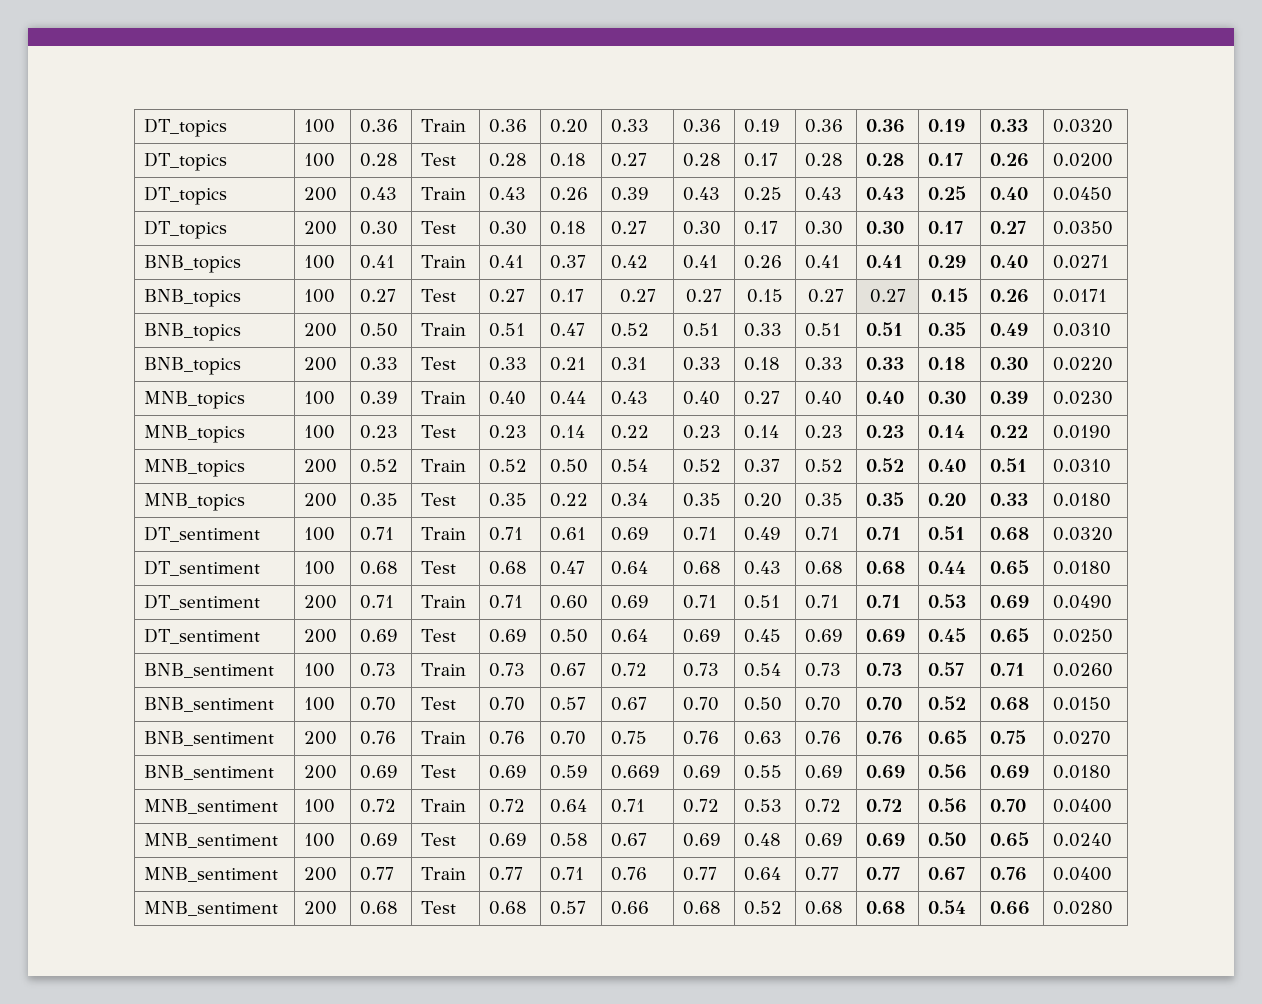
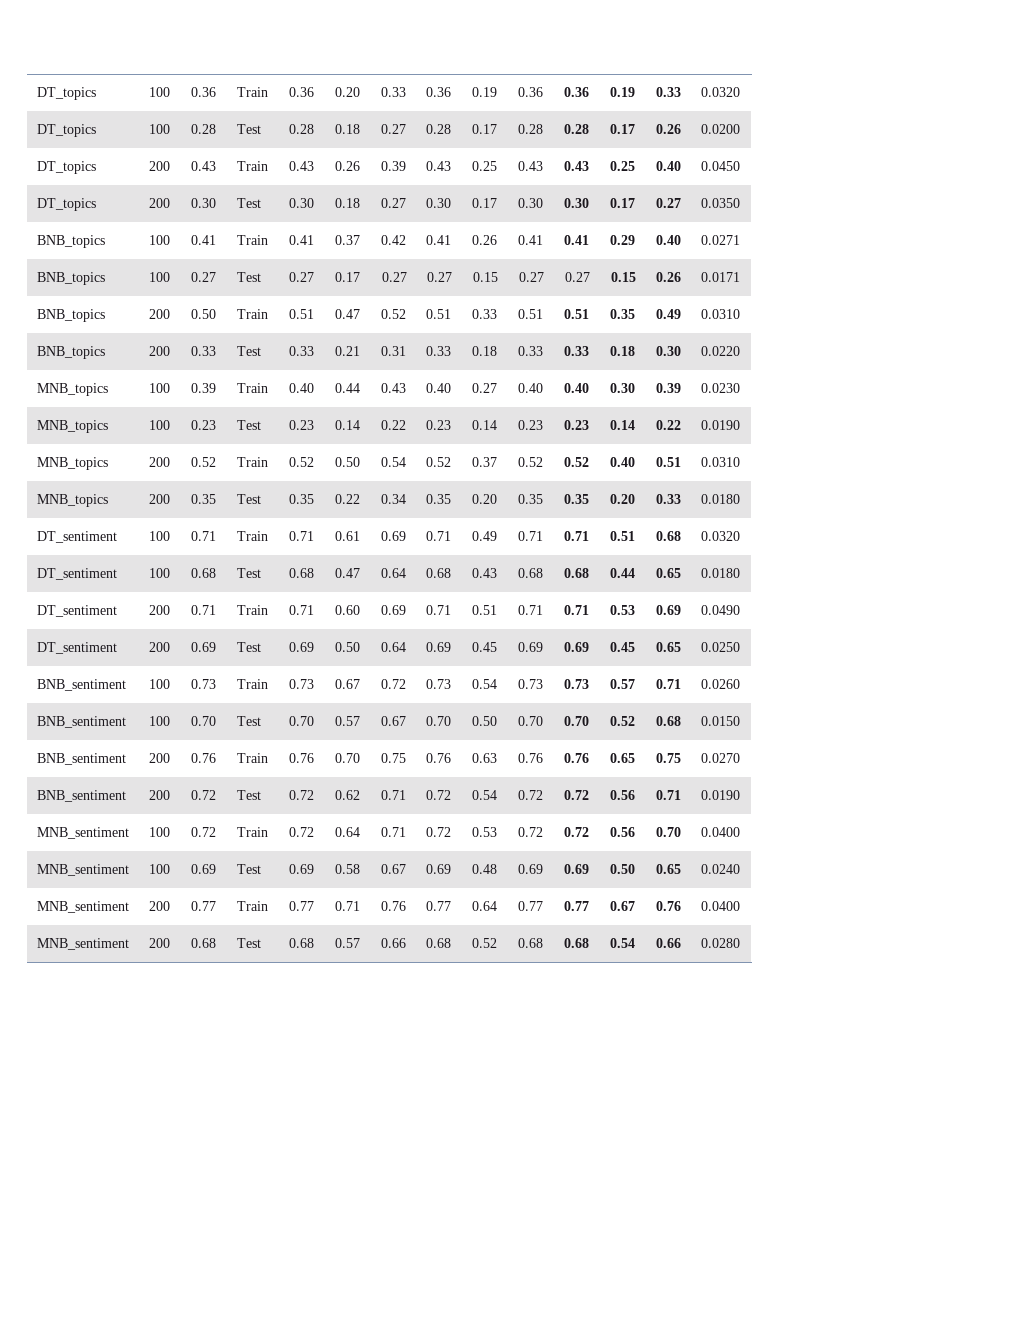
- BNB_sentiment | 200 | 0.69 | Test | 0.69 | 0.59 | 0.669 | 0.69 | 0.55 | 0.69 | 0.69 | 0.56 | 0.69 | 0.0180
+ BNB_sentiment | 200 | 0.72 | Test | 0.72 | 0.62 | 0.71 | 0.72 | 0.54 | 0.72 | 0.72 | 0.56 | 0.71 | 0.0190

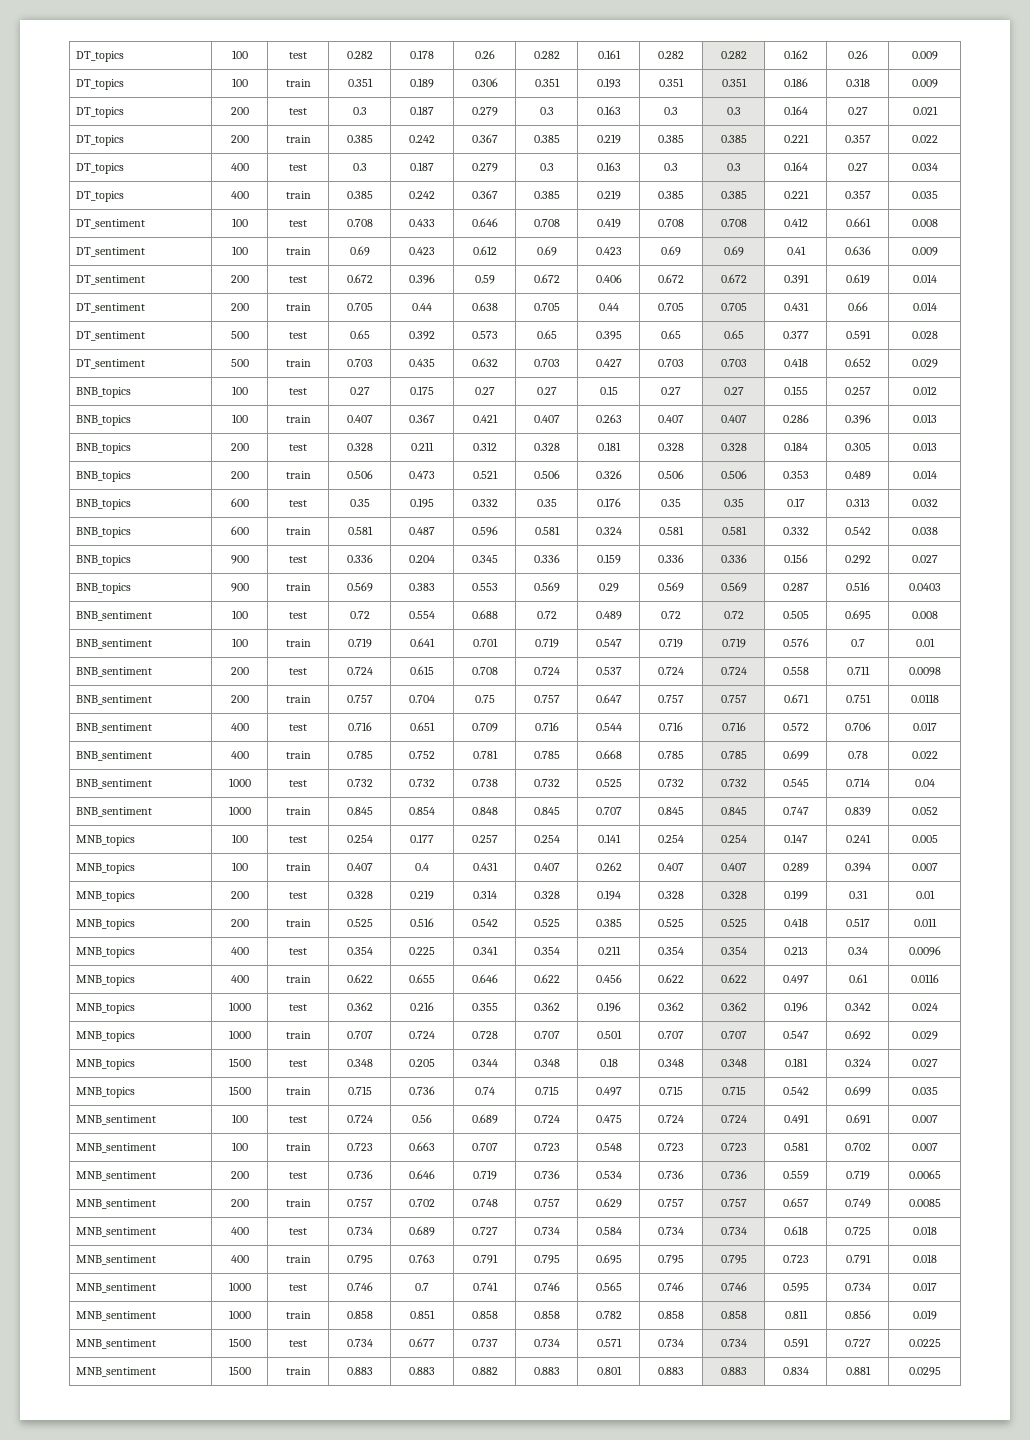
- DT_topics | 100 | 0.36 | Train | 0.36 | 0.20 | 0.33 | 0.36 | 0.19 | 0.36 | 0.36 | 0.19 | 0.33 | 0.0320
- DT_topics | 100 | 0.28 | Test | 0.28 | 0.18 | 0.27 | 0.28 | 0.17 | 0.28 | 0.28 | 0.17 | 0.26 | 0.0200
- DT_topics | 200 | 0.43 | Train | 0.43 | 0.26 | 0.39 | 0.43 | 0.25 | 0.43 | 0.43 | 0.25 | 0.40 | 0.0450
- DT_topics | 200 | 0.30 | Test | 0.30 | 0.18 | 0.27 | 0.30 | 0.17 | 0.30 | 0.30 | 0.17 | 0.27 | 0.0350
- BNB_topics | 100 | 0.41 | Train | 0.41 | 0.37 | 0.42 | 0.41 | 0.26 | 0.41 | 0.41 | 0.29 | 0.40 | 0.0271
- BNB_topics | 100 | 0.27 | Test | 0.27 | 0.17 | 0.27 | 0.27 | 0.15 | 0.27 | 0.27 | 0.15 | 0.26 | 0.0171
- BNB_topics | 200 | 0.50 | Train | 0.51 | 0.47 | 0.52 | 0.51 | 0.33 | 0.51 | 0.51 | 0.35 | 0.49 | 0.0310
- BNB_topics | 200 | 0.33 | Test | 0.33 | 0.21 | 0.31 | 0.33 | 0.18 | 0.33 | 0.33 | 0.18 | 0.30 | 0.0220
- MNB_topics | 100 | 0.39 | Train | 0.40 | 0.44 | 0.43 | 0.40 | 0.27 | 0.40 | 0.40 | 0.30 | 0.39 | 0.0230
- MNB_topics | 100 | 0.23 | Test | 0.23 | 0.14 | 0.22 | 0.23 | 0.14 | 0.23 | 0.23 | 0.14 | 0.22 | 0.0190
- MNB_topics | 200 | 0.52 | Train | 0.52 | 0.50 | 0.54 | 0.52 | 0.37 | 0.52 | 0.52 | 0.40 | 0.51 | 0.0310
- MNB_topics | 200 | 0.35 | Test | 0.35 | 0.22 | 0.34 | 0.35 | 0.20 | 0.35 | 0.35 | 0.20 | 0.33 | 0.0180
- DT_sentiment | 100 | 0.71 | Train | 0.71 | 0.61 | 0.69 | 0.71 | 0.49 | 0.71 | 0.71 | 0.51 | 0.68 | 0.0320
- DT_sentiment | 100 | 0.68 | Test | 0.68 | 0.47 | 0.64 | 0.68 | 0.43 | 0.68 | 0.68 | 0.44 | 0.65 | 0.0180
- DT_sentiment | 200 | 0.71 | Train | 0.71 | 0.60 | 0.69 | 0.71 | 0.51 | 0.71 | 0.71 | 0.53 | 0.69 | 0.0490
- DT_sentiment | 200 | 0.69 | Test | 0.69 | 0.50 | 0.64 | 0.69 | 0.45 | 0.69 | 0.69 | 0.45 | 0.65 | 0.0250
- BNB_sentiment | 100 | 0.73 | Train | 0.73 | 0.67 | 0.72 | 0.73 | 0.54 | 0.73 | 0.73 | 0.57 | 0.71 | 0.0260
- BNB_sentiment | 100 | 0.70 | Test | 0.70 | 0.57 | 0.67 | 0.70 | 0.50 | 0.70 | 0.70 | 0.52 | 0.68 | 0.0150
- BNB_sentiment | 200 | 0.76 | Train | 0.76 | 0.70 | 0.75 | 0.76 | 0.63 | 0.76 | 0.76 | 0.65 | 0.75 | 0.0270
- BNB_sentiment | 200 | 0.72 | Test | 0.72 | 0.62 | 0.71 | 0.72 | 0.54 | 0.72 | 0.72 | 0.56 | 0.71 | 0.0190
- MNB_sentiment | 100 | 0.72 | Train | 0.72 | 0.64 | 0.71 | 0.72 | 0.53 | 0.72 | 0.72 | 0.56 | 0.70 | 0.0400
- MNB_sentiment | 100 | 0.69 | Test | 0.69 | 0.58 | 0.67 | 0.69 | 0.48 | 0.69 | 0.69 | 0.50 | 0.65 | 0.0240
- MNB_sentiment | 200 | 0.77 | Train | 0.77 | 0.71 | 0.76 | 0.77 | 0.64 | 0.77 | 0.77 | 0.67 | 0.76 | 0.0400
- MNB_sentiment | 200 | 0.68 | Test | 0.68 | 0.57 | 0.66 | 0.68 | 0.52 | 0.68 | 0.68 | 0.54 | 0.66 | 0.0280
+ DT_topics | 100 | test | 0.282 | 0.178 | 0.26 | 0.282 | 0.161 | 0.282 | 0.282 | 0.162 | 0.26 | 0.009
+ DT_topics | 100 | train | 0.351 | 0.189 | 0.306 | 0.351 | 0.193 | 0.351 | 0.351 | 0.186 | 0.318 | 0.009
+ DT_topics | 200 | test | 0.3 | 0.187 | 0.279 | 0.3 | 0.163 | 0.3 | 0.3 | 0.164 | 0.27 | 0.021
+ DT_topics | 200 | train | 0.385 | 0.242 | 0.367 | 0.385 | 0.219 | 0.385 | 0.385 | 0.221 | 0.357 | 0.022
+ DT_topics | 400 | test | 0.3 | 0.187 | 0.279 | 0.3 | 0.163 | 0.3 | 0.3 | 0.164 | 0.27 | 0.034
+ DT_topics | 400 | train | 0.385 | 0.242 | 0.367 | 0.385 | 0.219 | 0.385 | 0.385 | 0.221 | 0.357 | 0.035
+ DT_sentiment | 100 | test | 0.708 | 0.433 | 0.646 | 0.708 | 0.419 | 0.708 | 0.708 | 0.412 | 0.661 | 0.008
+ DT_sentiment | 100 | train | 0.69 | 0.423 | 0.612 | 0.69 | 0.423 | 0.69 | 0.69 | 0.41 | 0.636 | 0.009
+ DT_sentiment | 200 | test | 0.672 | 0.396 | 0.59 | 0.672 | 0.406 | 0.672 | 0.672 | 0.391 | 0.619 | 0.014
+ DT_sentiment | 200 | train | 0.705 | 0.44 | 0.638 | 0.705 | 0.44 | 0.705 | 0.705 | 0.431 | 0.66 | 0.014
+ DT_sentiment | 500 | test | 0.65 | 0.392 | 0.573 | 0.65 | 0.395 | 0.65 | 0.65 | 0.377 | 0.591 | 0.028
+ DT_sentiment | 500 | train | 0.703 | 0.435 | 0.632 | 0.703 | 0.427 | 0.703 | 0.703 | 0.418 | 0.652 | 0.029
+ BNB_topics | 100 | test | 0.27 | 0.175 | 0.27 | 0.27 | 0.15 | 0.27 | 0.27 | 0.155 | 0.257 | 0.012
+ BNB_topics | 100 | train | 0.407 | 0.367 | 0.421 | 0.407 | 0.263 | 0.407 | 0.407 | 0.286 | 0.396 | 0.013
+ BNB_topics | 200 | test | 0.328 | 0.211 | 0.312 | 0.328 | 0.181 | 0.328 | 0.328 | 0.184 | 0.305 | 0.013
+ BNB_topics | 200 | train | 0.506 | 0.473 | 0.521 | 0.506 | 0.326 | 0.506 | 0.506 | 0.353 | 0.489 | 0.014
+ BNB_topics | 600 | test | 0.35 | 0.195 | 0.332 | 0.35 | 0.176 | 0.35 | 0.35 | 0.17 | 0.313 | 0.032
+ BNB_topics | 600 | train | 0.581 | 0.487 | 0.596 | 0.581 | 0.324 | 0.581 | 0.581 | 0.332 | 0.542 | 0.038
+ BNB_topics | 900 | test | 0.336 | 0.204 | 0.345 | 0.336 | 0.159 | 0.336 | 0.336 | 0.156 | 0.292 | 0.027
+ BNB_topics | 900 | train | 0.569 | 0.383 | 0.553 | 0.569 | 0.29 | 0.569 | 0.569 | 0.287 | 0.516 | 0.0403
+ BNB_sentiment | 100 | test | 0.72 | 0.554 | 0.688 | 0.72 | 0.489 | 0.72 | 0.72 | 0.505 | 0.695 | 0.008
+ BNB_sentiment | 100 | train | 0.719 | 0.641 | 0.701 | 0.719 | 0.547 | 0.719 | 0.719 | 0.576 | 0.7 | 0.01
+ BNB_sentiment | 200 | test | 0.724 | 0.615 | 0.708 | 0.724 | 0.537 | 0.724 | 0.724 | 0.558 | 0.711 | 0.0098
+ BNB_sentiment | 200 | train | 0.757 | 0.704 | 0.75 | 0.757 | 0.647 | 0.757 | 0.757 | 0.671 | 0.751 | 0.0118
+ BNB_sentiment | 400 | test | 0.716 | 0.651 | 0.709 | 0.716 | 0.544 | 0.716 | 0.716 | 0.572 | 0.706 | 0.017
+ BNB_sentiment | 400 | train | 0.785 | 0.752 | 0.781 | 0.785 | 0.668 | 0.785 | 0.785 | 0.699 | 0.78 | 0.022
+ BNB_sentiment | 1000 | test | 0.732 | 0.732 | 0.738 | 0.732 | 0.525 | 0.732 | 0.732 | 0.545 | 0.714 | 0.04
+ BNB_sentiment | 1000 | train | 0.845 | 0.854 | 0.848 | 0.845 | 0.707 | 0.845 | 0.845 | 0.747 | 0.839 | 0.052
+ MNB_topics | 100 | test | 0.254 | 0.177 | 0.257 | 0.254 | 0.141 | 0.254 | 0.254 | 0.147 | 0.241 | 0.005
+ MNB_topics | 100 | train | 0.407 | 0.4 | 0.431 | 0.407 | 0.262 | 0.407 | 0.407 | 0.289 | 0.394 | 0.007
+ MNB_topics | 200 | test | 0.328 | 0.219 | 0.314 | 0.328 | 0.194 | 0.328 | 0.328 | 0.199 | 0.31 | 0.01
+ MNB_topics | 200 | train | 0.525 | 0.516 | 0.542 | 0.525 | 0.385 | 0.525 | 0.525 | 0.418 | 0.517 | 0.011
+ MNB_topics | 400 | test | 0.354 | 0.225 | 0.341 | 0.354 | 0.211 | 0.354 | 0.354 | 0.213 | 0.34 | 0.0096
+ MNB_topics | 400 | train | 0.622 | 0.655 | 0.646 | 0.622 | 0.456 | 0.622 | 0.622 | 0.497 | 0.61 | 0.0116
+ MNB_topics | 1000 | test | 0.362 | 0.216 | 0.355 | 0.362 | 0.196 | 0.362 | 0.362 | 0.196 | 0.342 | 0.024
+ MNB_topics | 1000 | train | 0.707 | 0.724 | 0.728 | 0.707 | 0.501 | 0.707 | 0.707 | 0.547 | 0.692 | 0.029
+ MNB_topics | 1500 | test | 0.348 | 0.205 | 0.344 | 0.348 | 0.18 | 0.348 | 0.348 | 0.181 | 0.324 | 0.027
+ MNB_topics | 1500 | train | 0.715 | 0.736 | 0.74 | 0.715 | 0.497 | 0.715 | 0.715 | 0.542 | 0.699 | 0.035
+ MNB_sentiment | 100 | test | 0.724 | 0.56 | 0.689 | 0.724 | 0.475 | 0.724 | 0.724 | 0.491 | 0.691 | 0.007
+ MNB_sentiment | 100 | train | 0.723 | 0.663 | 0.707 | 0.723 | 0.548 | 0.723 | 0.723 | 0.581 | 0.702 | 0.007
+ MNB_sentiment | 200 | test | 0.736 | 0.646 | 0.719 | 0.736 | 0.534 | 0.736 | 0.736 | 0.559 | 0.719 | 0.0065
+ MNB_sentiment | 200 | train | 0.757 | 0.702 | 0.748 | 0.757 | 0.629 | 0.757 | 0.757 | 0.657 | 0.749 | 0.0085
+ MNB_sentiment | 400 | test | 0.734 | 0.689 | 0.727 | 0.734 | 0.584 | 0.734 | 0.734 | 0.618 | 0.725 | 0.018
+ MNB_sentiment | 400 | train | 0.795 | 0.763 | 0.791 | 0.795 | 0.695 | 0.795 | 0.795 | 0.723 | 0.791 | 0.018
+ MNB_sentiment | 1000 | test | 0.746 | 0.7 | 0.741 | 0.746 | 0.565 | 0.746 | 0.746 | 0.595 | 0.734 | 0.017
+ MNB_sentiment | 1000 | train | 0.858 | 0.851 | 0.858 | 0.858 | 0.782 | 0.858 | 0.858 | 0.811 | 0.856 | 0.019
+ MNB_sentiment | 1500 | test | 0.734 | 0.677 | 0.737 | 0.734 | 0.571 | 0.734 | 0.734 | 0.591 | 0.727 | 0.0225
+ MNB_sentiment | 1500 | train | 0.883 | 0.883 | 0.882 | 0.883 | 0.801 | 0.883 | 0.883 | 0.834 | 0.881 | 0.0295

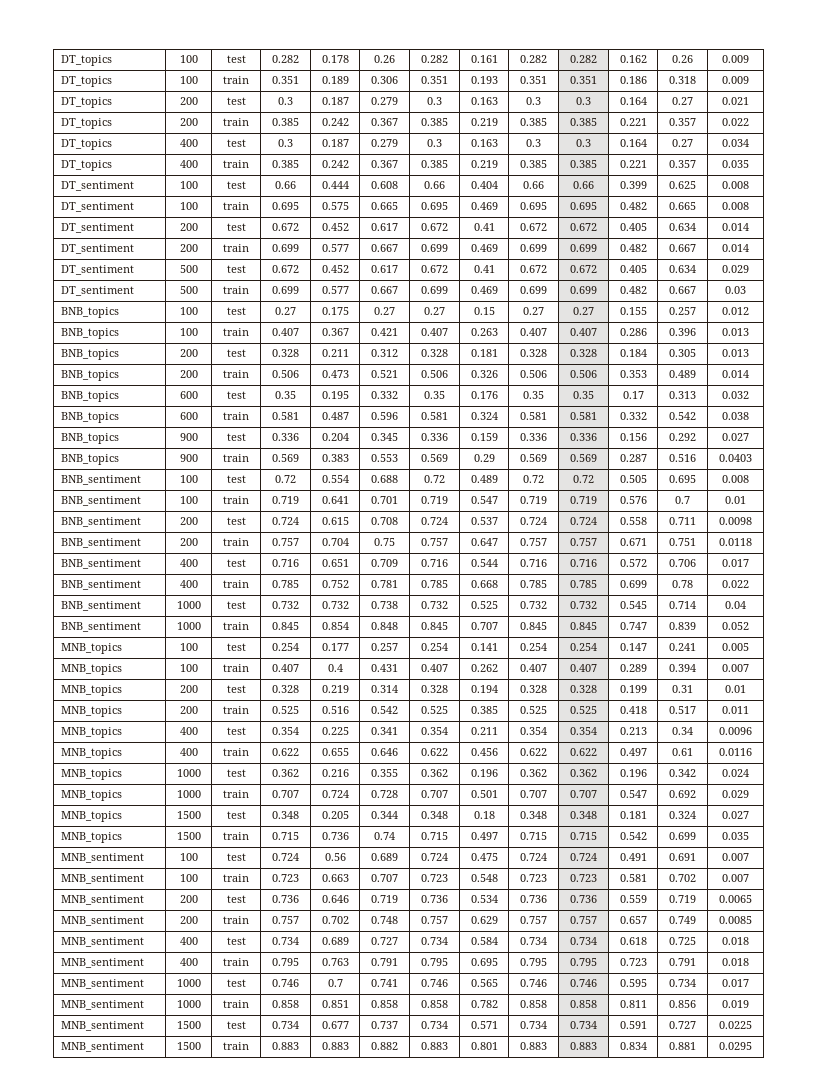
- DT_sentiment | 100 | test | 0.708 | 0.433 | 0.646 | 0.708 | 0.419 | 0.708 | 0.708 | 0.412 | 0.661 | 0.008
- DT_sentiment | 100 | train | 0.69 | 0.423 | 0.612 | 0.69 | 0.423 | 0.69 | 0.69 | 0.41 | 0.636 | 0.009
+ DT_sentiment | 100 | test | 0.66 | 0.444 | 0.608 | 0.66 | 0.404 | 0.66 | 0.66 | 0.399 | 0.625 | 0.008
+ DT_sentiment | 100 | train | 0.695 | 0.575 | 0.665 | 0.695 | 0.469 | 0.695 | 0.695 | 0.482 | 0.665 | 0.008
- DT_sentiment | 200 | test | 0.672 | 0.396 | 0.59 | 0.672 | 0.406 | 0.672 | 0.672 | 0.391 | 0.619 | 0.014
+ DT_sentiment | 200 | test | 0.672 | 0.452 | 0.617 | 0.672 | 0.41 | 0.672 | 0.672 | 0.405 | 0.634 | 0.014
- DT_sentiment | 200 | train | 0.705 | 0.44 | 0.638 | 0.705 | 0.44 | 0.705 | 0.705 | 0.431 | 0.66 | 0.014
- DT_sentiment | 500 | test | 0.65 | 0.392 | 0.573 | 0.65 | 0.395 | 0.65 | 0.65 | 0.377 | 0.591 | 0.028
- DT_sentiment | 500 | train | 0.703 | 0.435 | 0.632 | 0.703 | 0.427 | 0.703 | 0.703 | 0.418 | 0.652 | 0.029
+ DT_sentiment | 200 | train | 0.699 | 0.577 | 0.667 | 0.699 | 0.469 | 0.699 | 0.699 | 0.482 | 0.667 | 0.014
+ DT_sentiment | 500 | test | 0.672 | 0.452 | 0.617 | 0.672 | 0.41 | 0.672 | 0.672 | 0.405 | 0.634 | 0.029
+ DT_sentiment | 500 | train | 0.699 | 0.577 | 0.667 | 0.699 | 0.469 | 0.699 | 0.699 | 0.482 | 0.667 | 0.03

